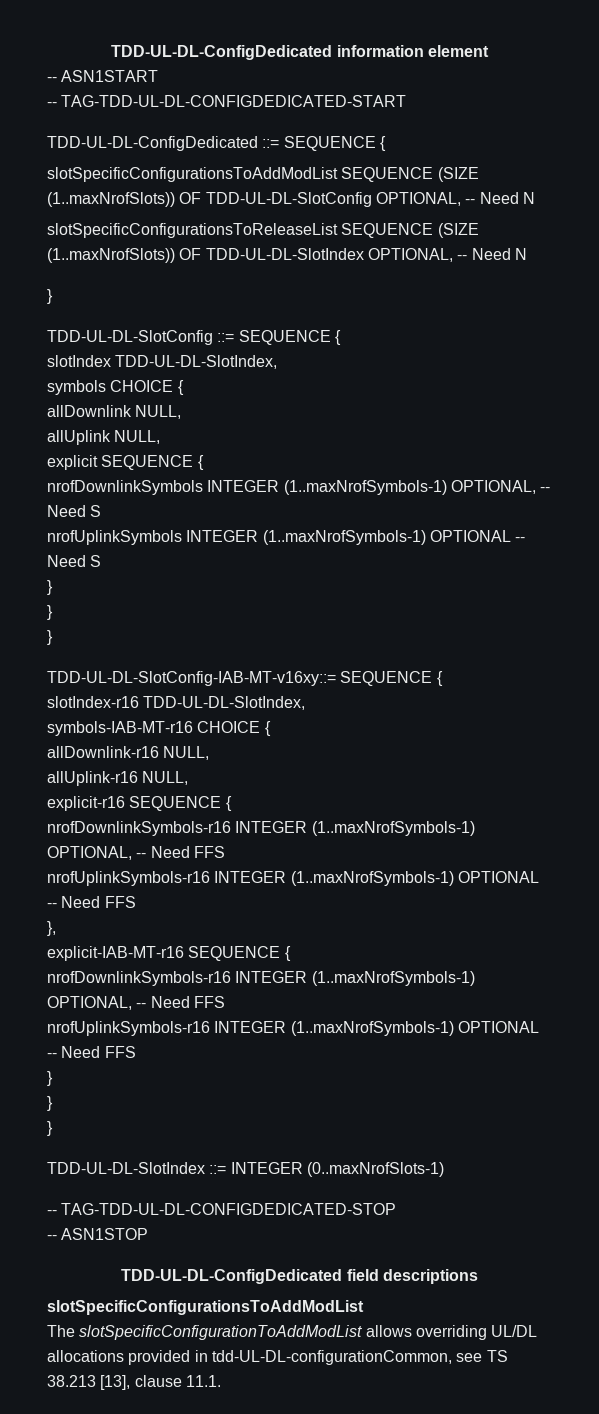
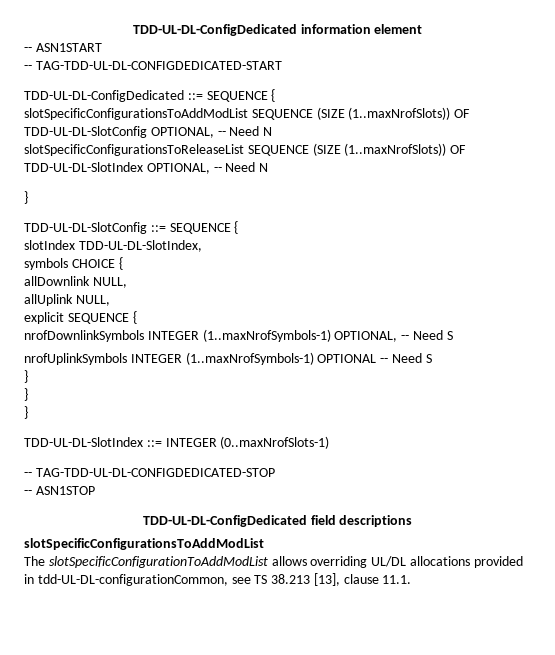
- TDD-UL-DL-SlotConfig-IAB-MT-v16xy::= SEQUENCE {
- slotIndex-r16 TDD-UL-DL-SlotIndex,
- symbols-IAB-MT-r16 CHOICE {
- allDownlink-r16 NULL,
- allUplink-r16 NULL,
- explicit-r16 SEQUENCE {
- nrofDownlinkSymbols-r16 INTEGER (1..maxNrofSymbols-1) OPTIONAL, -- Need FFS
- nrofUplinkSymbols-r16 INTEGER (1..maxNrofSymbols-1) OPTIONAL -- Need FFS
- },
- explicit-IAB-MT-r16 SEQUENCE {
- nrofDownlinkSymbols-r16 INTEGER (1..maxNrofSymbols-1) OPTIONAL, -- Need FFS
- nrofUplinkSymbols-r16 INTEGER (1..maxNrofSymbols-1) OPTIONAL -- Need FFS
- }
- }
- }

